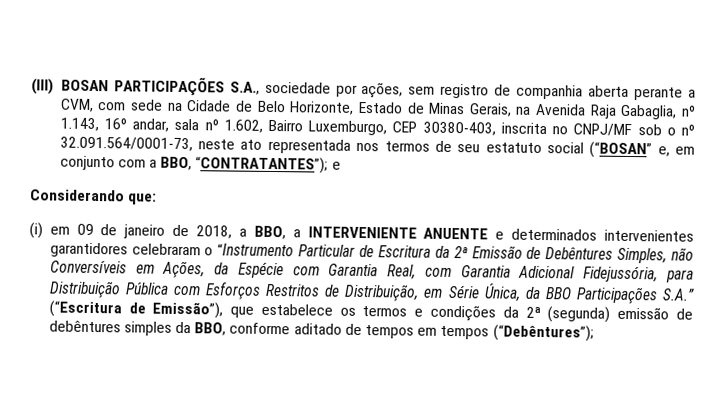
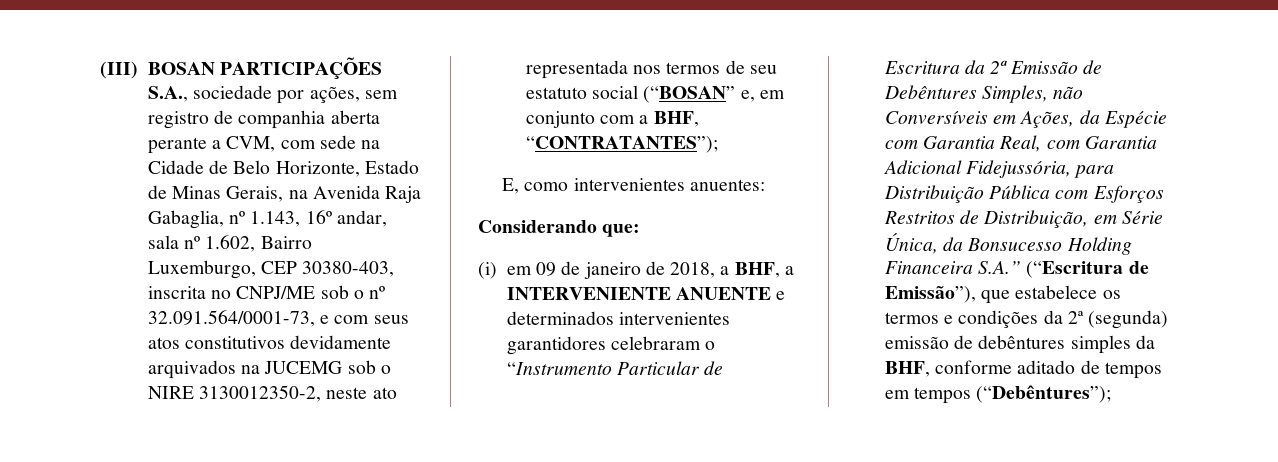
- (III) BOSAN PARTICIPAÇÕES S.A., sociedade por ações, sem registro de companhia aberta perante a CVM, com sede na Cidade de Belo Horizonte, Estado de Minas Gerais, na Avenida Raja Gabaglia, nº 1.143, 16º andar, sala nº 1.602, Bairro Luxemburgo, CEP 30380-403, inscrita no CNPJ/MF sob o nº 32.091.564/0001-73, neste ato representada nos termos de seu estatuto social (“BOSAN” e, em conjunto com a BBO, “CONTRATANTES”); e
+ (III) BOSAN PARTICIPAÇÕES S.A., sociedade por ações, sem registro de companhia aberta perante a CVM, com sede na Cidade de Belo Horizonte, Estado de Minas Gerais, na Avenida Raja Gabaglia, nº 1.143, 16º andar, sala nº 1.602, Bairro Luxemburgo, CEP 30380-403, inscrita no CNPJ/ME sob o nº 32.091.564/0001-73, e com seus atos constitutivos devidamente arquivados na JUCEMG sob o NIRE 3130012350-2, neste ato representada nos termos de seu estatuto social (“BOSAN” e, em conjunto com a BHF, “CONTRATANTES”);
+ E, como intervenientes anuentes:
- (i) em 09 de janeiro de 2018, a BBO, a INTERVENIENTE ANUENTE e determinados intervenientes garantidores celebraram o “Instrumento Particular de Escritura da 2ª Emissão de Debêntures Simples, não Conversíveis em Ações, da Espécie com Garantia Real, com Garantia Adicional Fidejussória, para Distribuição Pública com Esforços Restritos de Distribuição, em Série Única, da BBO Participações S.A.” (“Escritura de Emissão”), que estabelece os termos e condições da 2ª (segunda) emissão de debêntures simples da BBO, conforme aditado de tempos em tempos (“Debêntures”);
+ (i) em 09 de janeiro de 2018, a BHF, a INTERVENIENTE ANUENTE e determinados intervenientes garantidores celebraram o “Instrumento Particular de Escritura da 2ª Emissão de Debêntures Simples, não Conversíveis em Ações, da Espécie com Garantia Real, com Garantia Adicional Fidejussória, para Distribuição Pública com Esforços Restritos de Distribuição, em Série Única, da Bonsucesso Holding Financeira S.A.” (“Escritura de Emissão”), que estabelece os termos e condições da 2ª (segunda) emissão de debêntures simples da BHF, conforme aditado de tempos em tempos (“Debêntures”);

